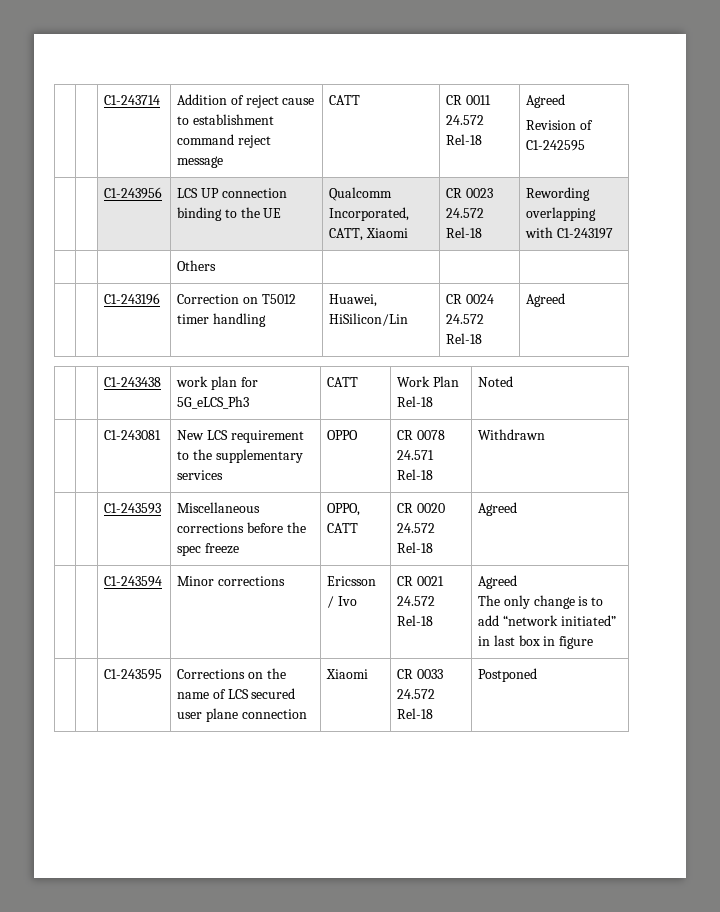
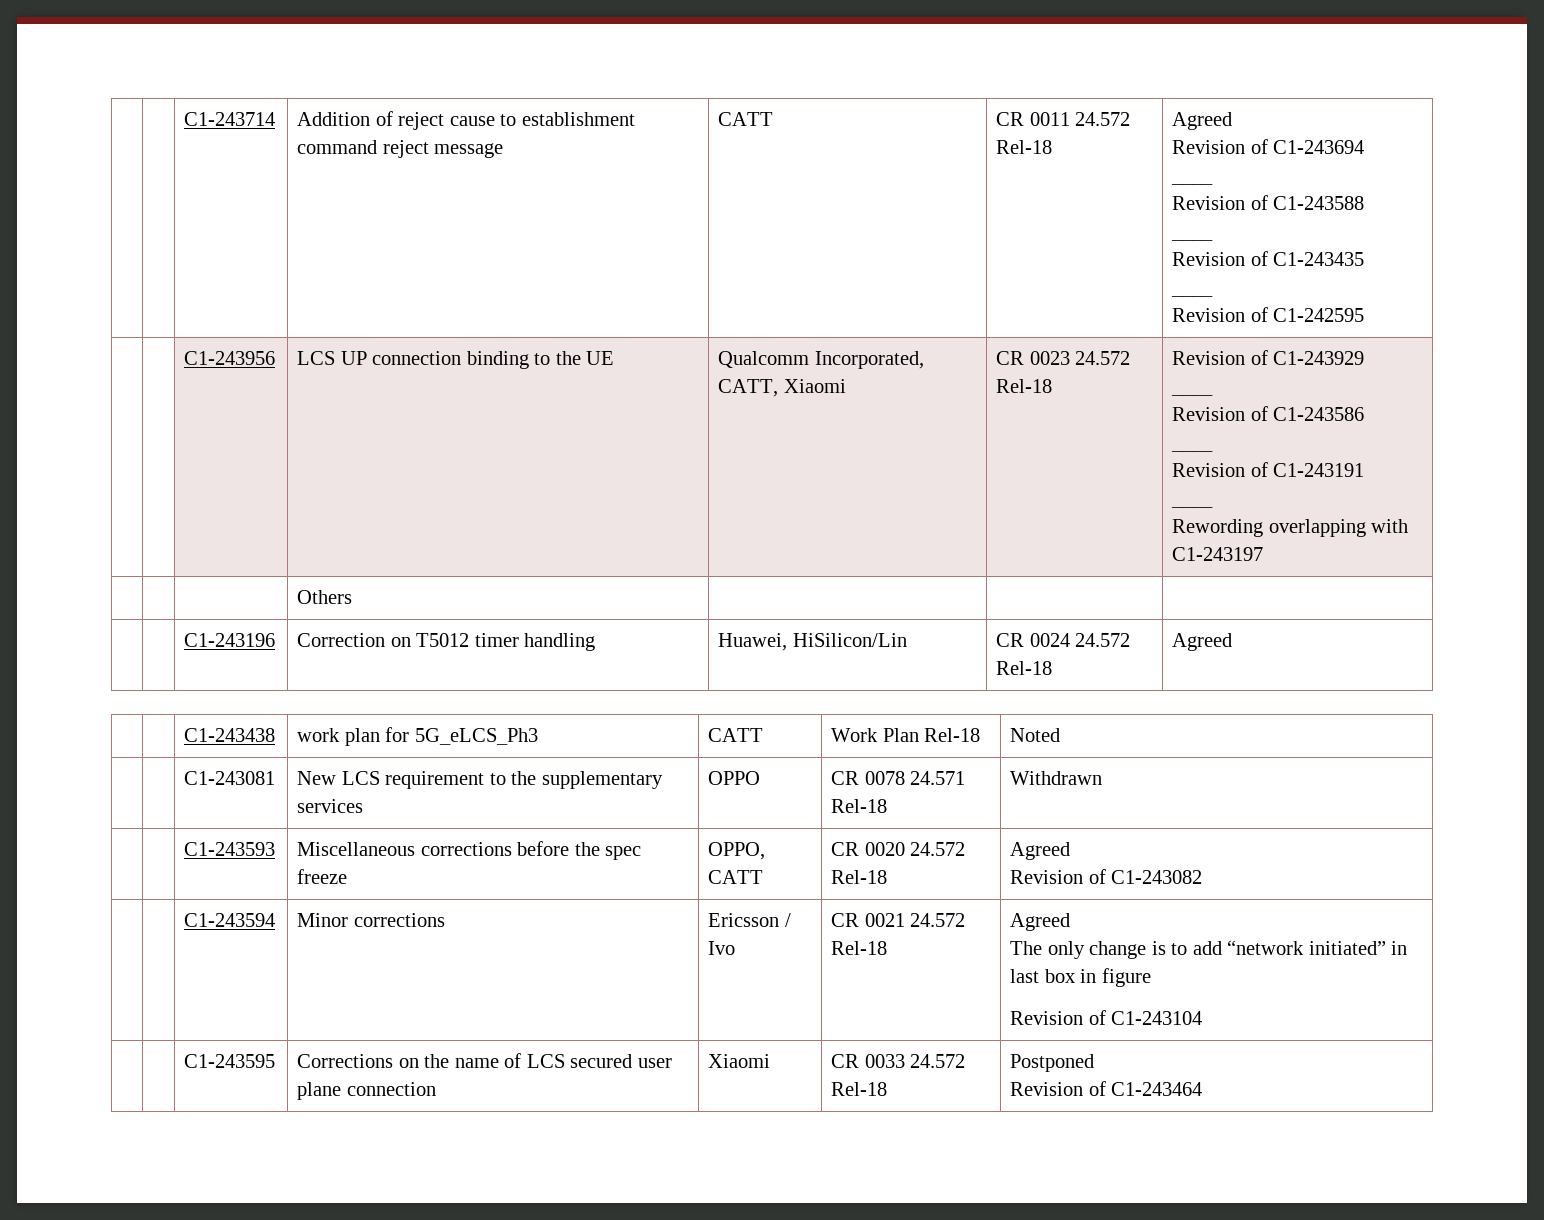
  | | C1-243714 | Addition of reject cause to establishment command reject message | CATT | CR 0011 24.572 Rel-18 | Agreed
+ Revision of C1-243694
+ ____
+ Revision of C1-243588
+ ____
+ Revision of C1-243435
+ ____
- | | C1-243956 | LCS UP connection binding to the UE | Qualcomm Incorporated, CATT, Xiaomi | CR 0023 24.572 Rel-18 | Rewording overlapping with C1-243197
+ | | C1-243956 | LCS UP connection binding to the UE | Qualcomm Incorporated, CATT, Xiaomi | CR 0023 24.572 Rel-18 | Revision of C1-243929
+ ____
+ Revision of C1-243586
+ ____
+ Revision of C1-243191
+ ____
+ Rewording overlapping with C1-243197
  | | C1-243593 | Miscellaneous corrections before the spec freeze | OPPO, CATT | CR 0020 24.572 Rel-18 | Agreed
+ Revision of C1-243082
  | | C1-243594 | Minor corrections | Ericsson / Ivo | CR 0021 24.572 Rel-18 | Agreed
  The only change is to add “network initiated” in last box in figure
+ Revision of C1-243104
  | | C1-243595 | Corrections on the name of LCS secured user plane connection | Xiaomi | CR 0033 24.572 Rel-18 | Postponed
+ Revision of C1-243464

